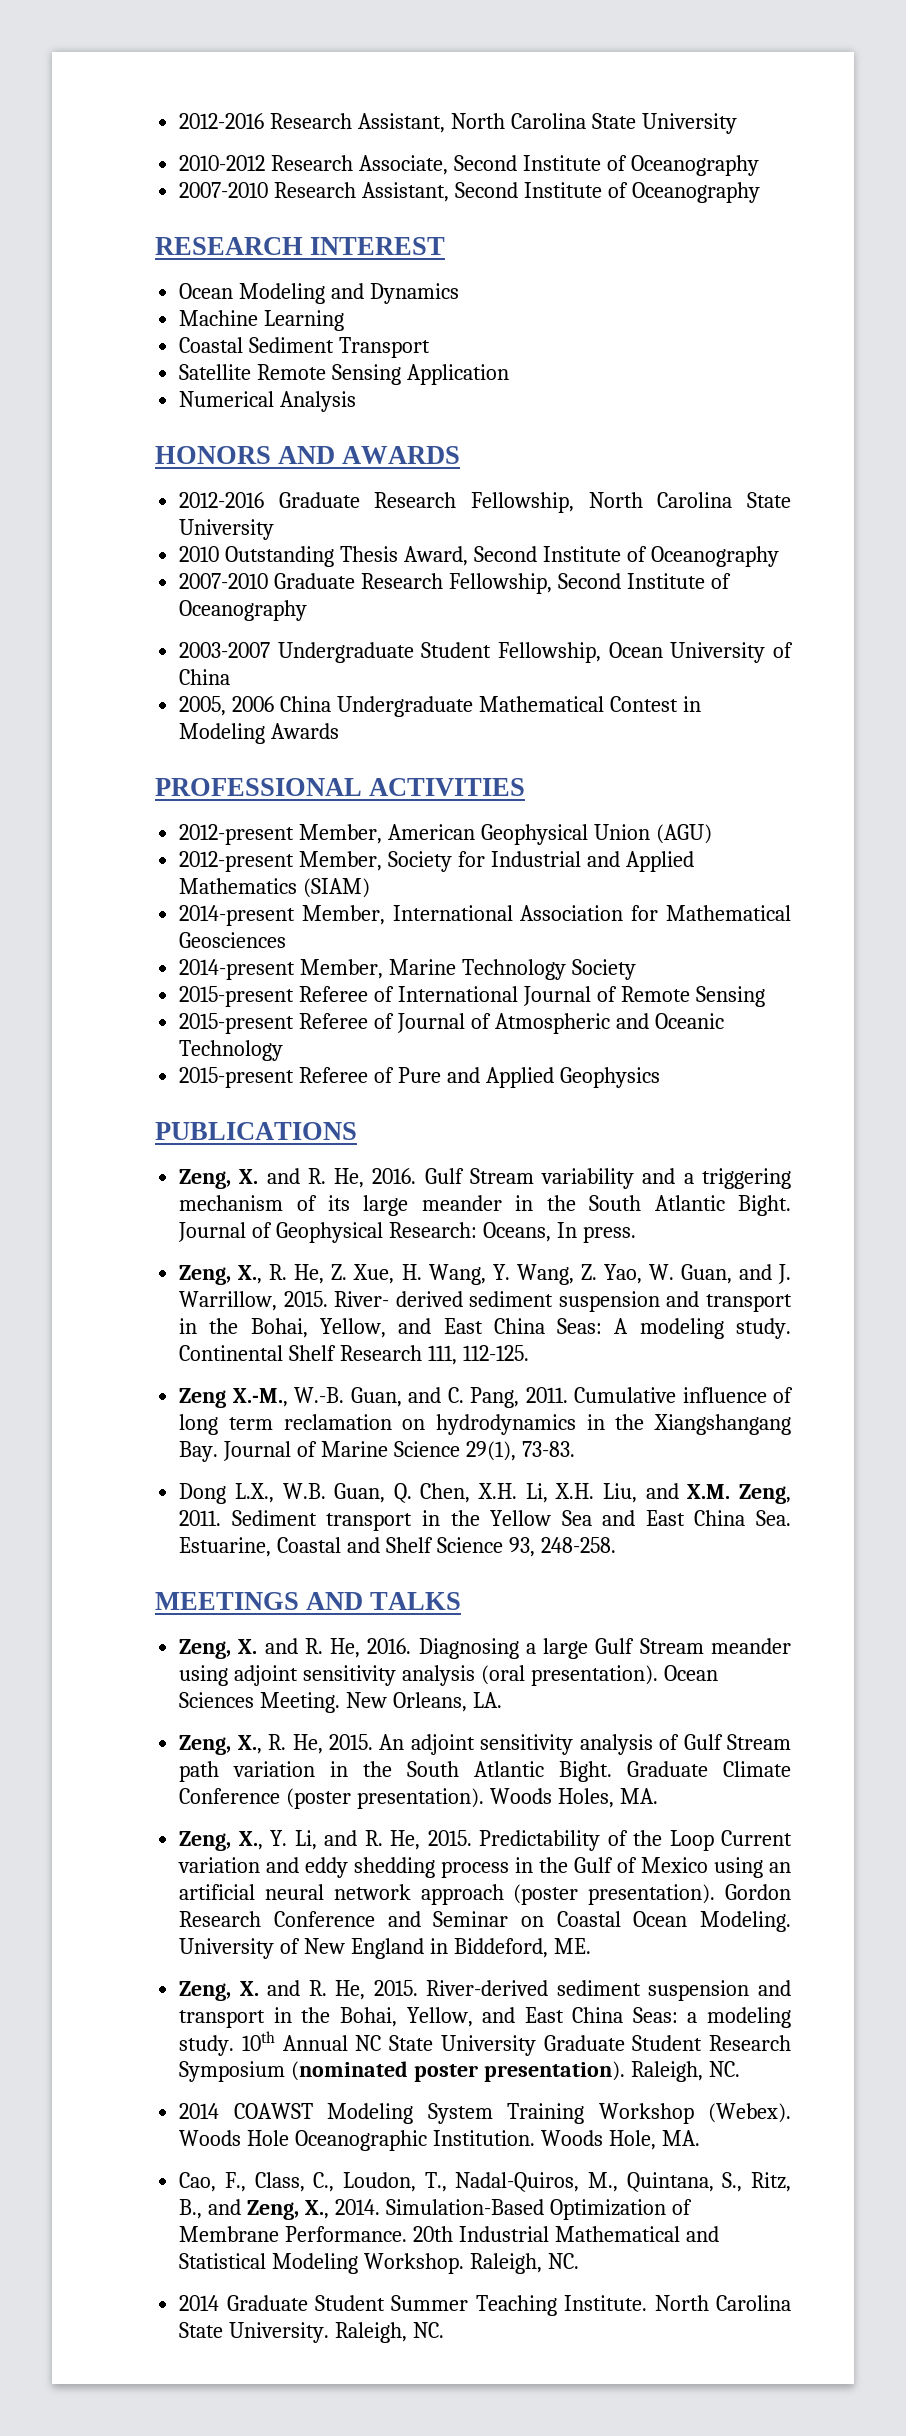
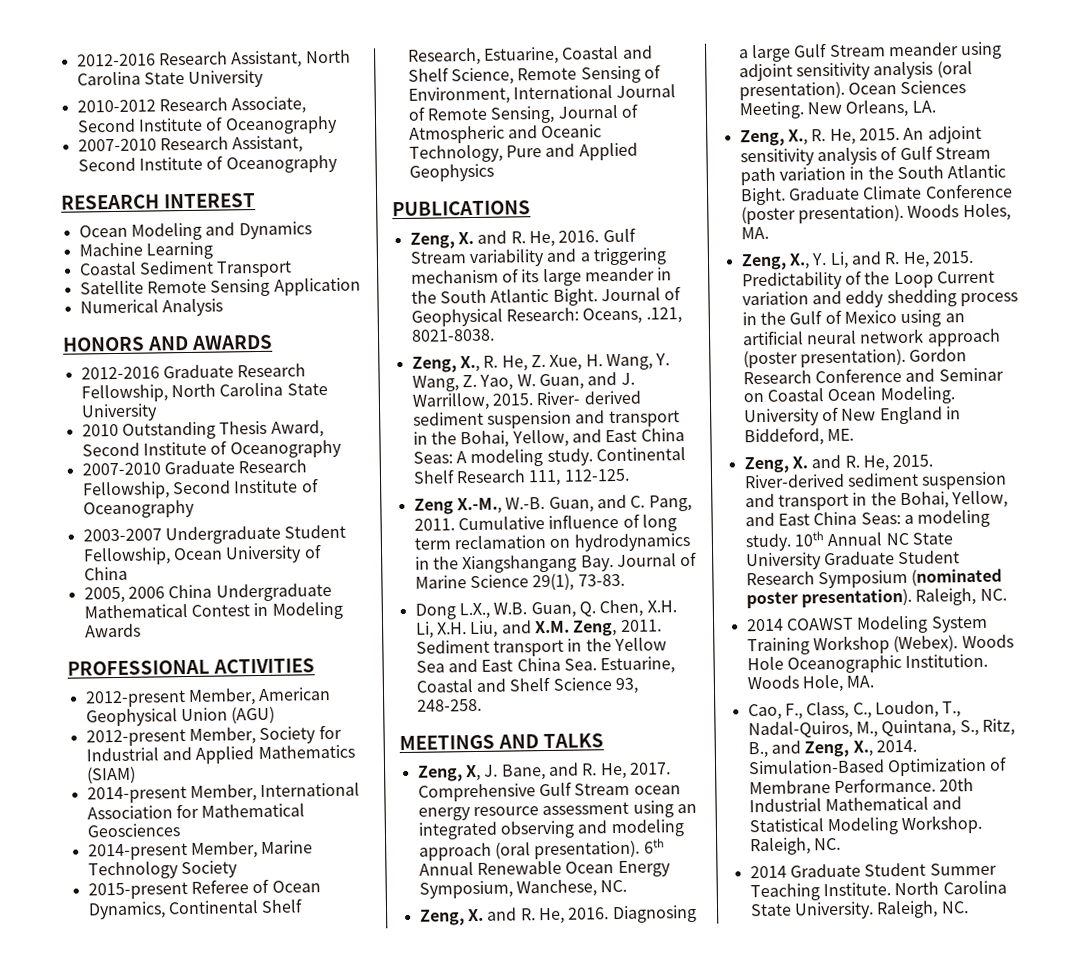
- 2015-present Referee of International Journal of Remote Sensing
- 2015-present Referee of Journal of Atmospheric and Oceanic Technology
- 2015-present Referee of Pure and Applied Geophysics
+ 2015-present Referee of Ocean Dynamics, Continental Shelf Research, Estuarine, Coastal and Shelf Science, Remote Sensing of Environment, International Journal of Remote Sensing, Journal of Atmospheric and Oceanic Technology, Pure and Applied Geophysics
- Journal of Geophysical Research: Oceans, In press.
+ Journal of Geophysical Research: Oceans, .121, 8021-8038.
+ Zeng, X, J. Bane, and R. He, 2017. Comprehensive Gulf Stream ocean energy resource assessment using an integrated observing and modeling approach (oral presentation). 6th Annual Renewable Ocean Energy Symposium, Wanchese, NC.

